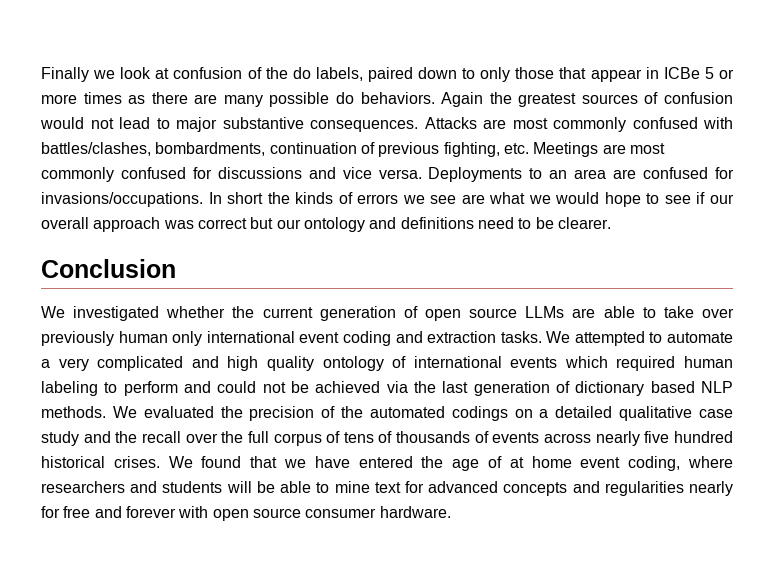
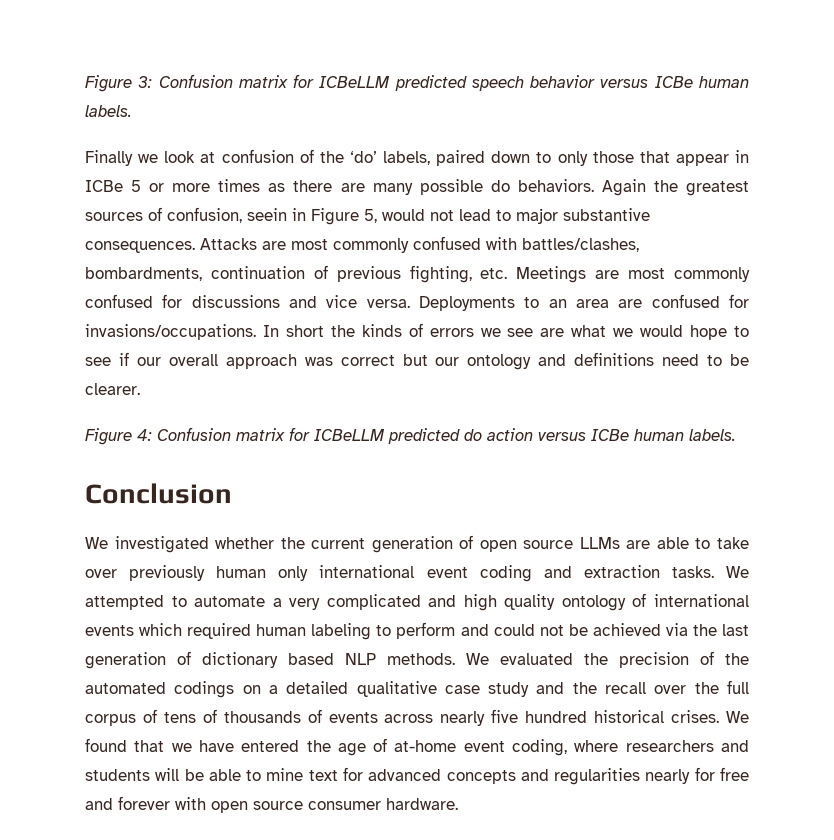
+ Figure 3: Confusion matrix for ICBeLLM predicted speech behavior versus ICBe human labels.
- Finally we look at confusion of the do labels, paired down to only those that appear in ICBe 5 or more times as there are many possible do behaviors.
+ Finally we look at confusion of the ‘do’ labels, paired down to only those that appear in ICBe 5 or more times as there are many possible do behaviors.
- Again the greatest sources of confusion would not lead to major substantive consequences.
+ Again the greatest sources of confusion, seein in Figure 5, would not lead to major substantive consequences.
+ Figure 4: Confusion matrix for ICBeLLM predicted do action versus ICBe human labels.
- We found that we have entered the age of at home event coding, where researchers and students will be able to mine text for advanced concepts and regularities nearly for free and forever with open source consumer hardware.
+ We found that we have entered the age of at-home event coding, where researchers and students will be able to mine text for advanced concepts and regularities nearly for free and forever with open source consumer hardware.

